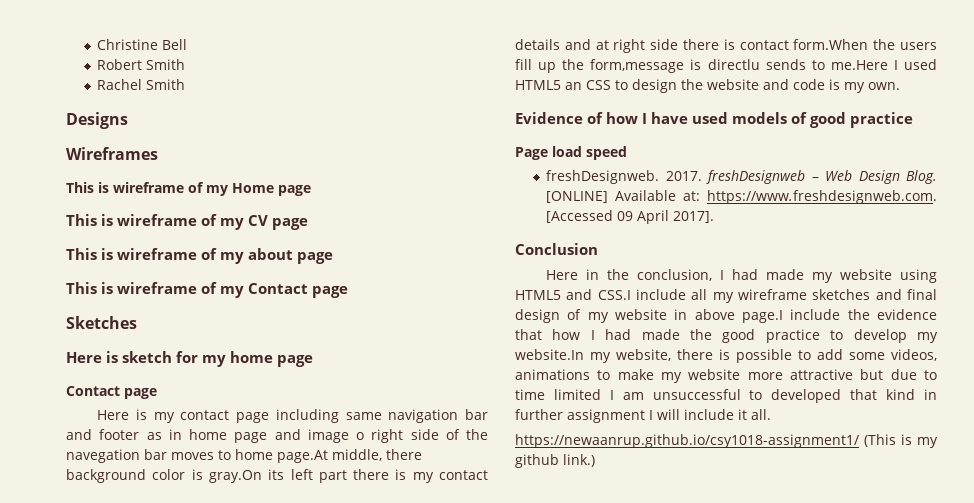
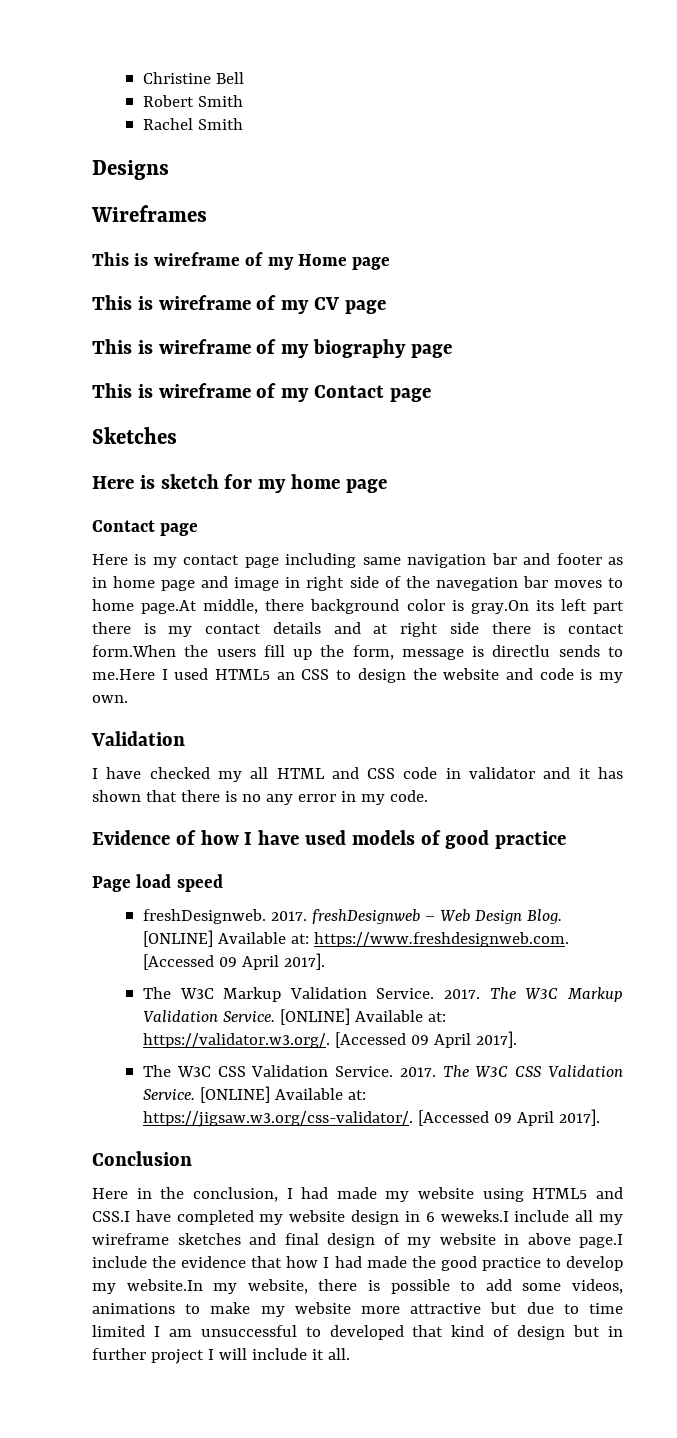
- This is wireframe of my about page
+ This is wireframe of my biography page
- Here is my contact page including same navigation bar and footer as in home page and image o right side of the navegation bar moves to home page.At middle, there background color is gray.On its left part there is my contact details and at right side there is contact form.When the users fill up the form,message is directlu sends to me.Here I used HTML5 an CSS to design the website and code is my own.
+ Here is my contact page including same navigation bar and footer as in home page and image in right side of the navegation bar moves to home page.At middle, there background color is gray.On its left part there is my contact details and at right side there is contact form.When the users fill up the form, message is directlu sends to me.Here I used HTML5 an CSS to design the website and code is my own.
+ Validation
+ I have checked my all HTML and CSS code in validator and it has shown that there is no any error in my code.
+ The W3C Markup Validation Service. 2017. The W3C Markup Validation Service. [ONLINE] Available at: https://validator.w3.org/. [Accessed 09 April 2017].
+ The W3C CSS Validation Service. 2017. The W3C CSS Validation Service. [ONLINE] Available at: https://jigsaw.w3.org/css-validator/. [Accessed 09 April 2017].
- Here in the conclusion, I had made my website using HTML5 and CSS.I include all my wireframe sketches and final design of my website in above page.I include the evidence that how I had made the good practice to develop my website.In my website, there is possible to add some videos, animations to make my website more attractive but due to time limited I am unsuccessful to developed that kind in further assignment I will include it all.
+ Here in the conclusion, I had made my website using HTML5 and CSS.I have completed my website design in 6 weweks.I include all my wireframe sketches and final design of my website in above page.I include the evidence that how I had made the good practice to develop my website.In my website, there is possible to add some videos, animations to make my website more attractive but due to time limited I am unsuccessful to developed that kind of design but in further project I will include it all.
- https://newaanrup.github.io/csy1018-assignment1/ (This is my github link.)

